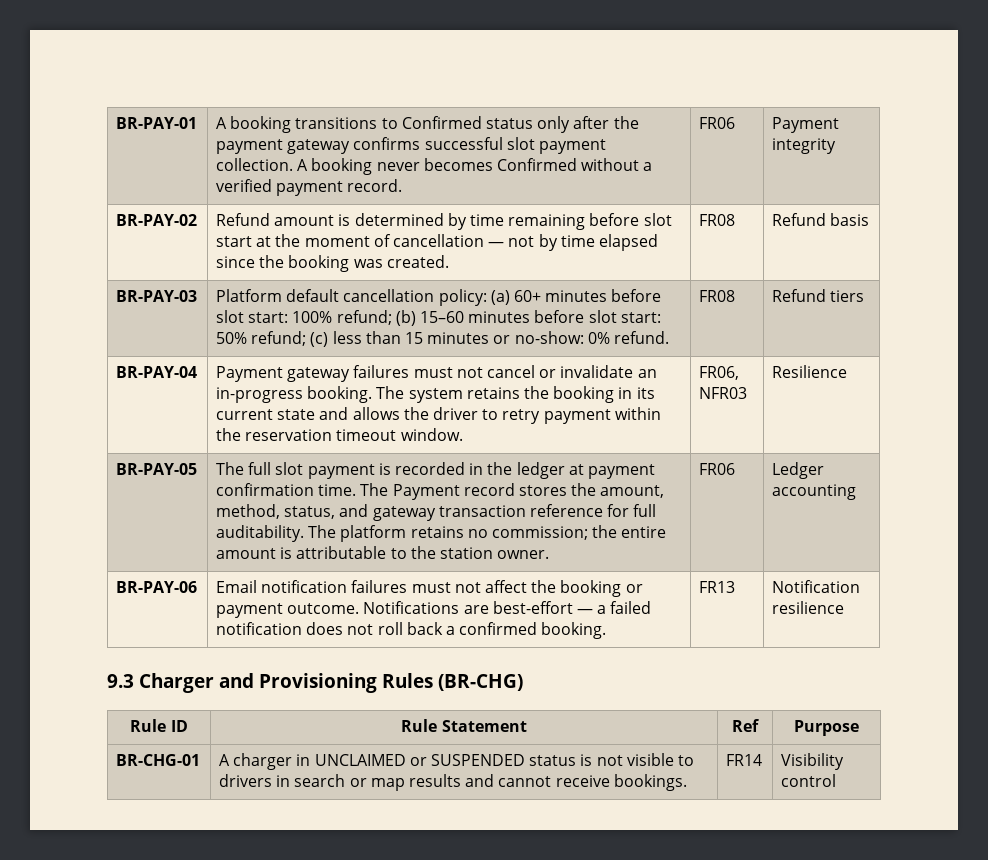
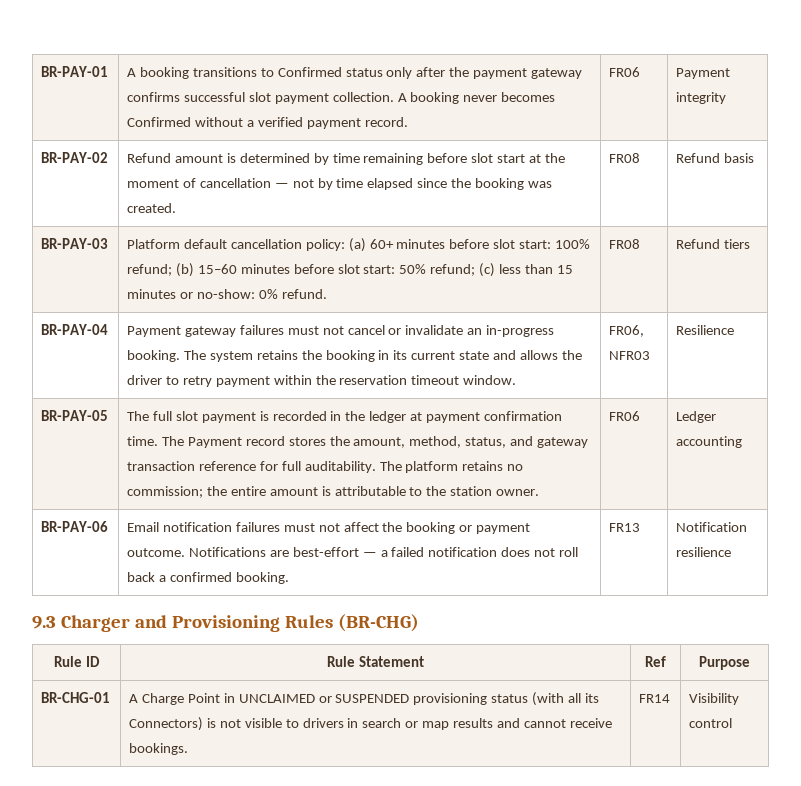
- BR-CHG-01 | A charger in UNCLAIMED or SUSPENDED status is not visible to drivers in search or map results and cannot receive bookings. | FR14 | Visibility control
+ BR-CHG-01 | A Charge Point in UNCLAIMED or SUSPENDED provisioning status (with all its Connectors) is not visible to drivers in search or map results and cannot receive bookings. | FR14 | Visibility control

